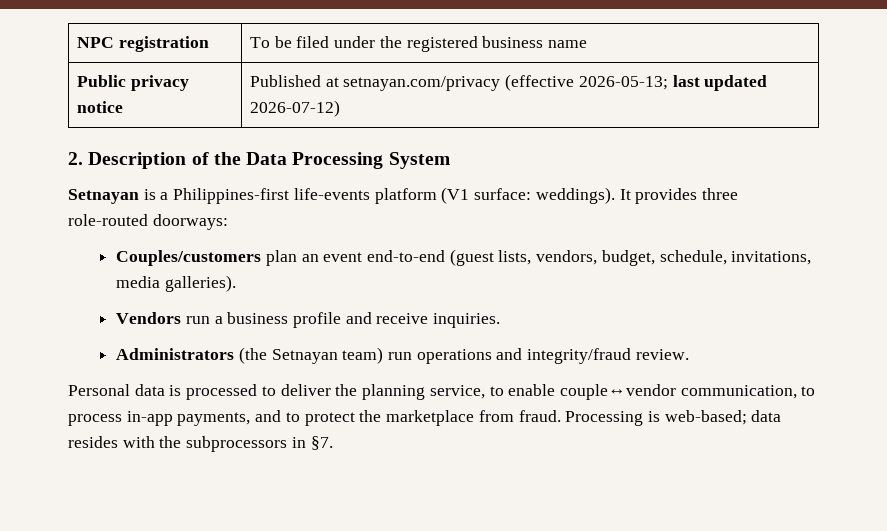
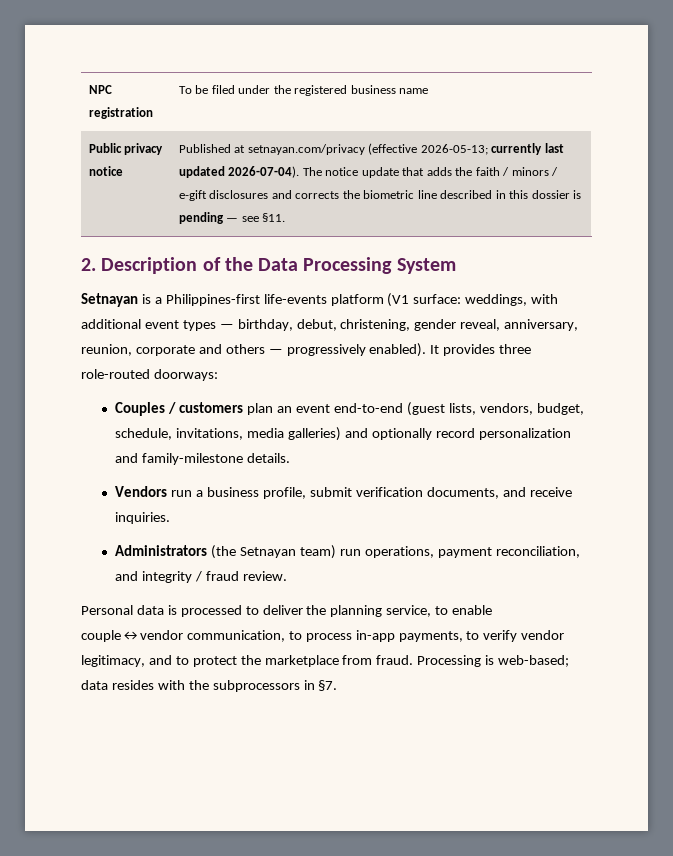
- Public privacy notice | Published at setnayan.com/privacy (effective 2026-05-13; last updated 2026-07-12)
+ Public privacy notice | Published at setnayan.com/privacy (effective 2026-05-13; currently last updated 2026-07-04). The notice update that adds the faith / minors / e-gift disclosures and corrects the biometric line described in this dossier is pending — see §11.
- Setnayan is a Philippines-first life-events platform (V1 surface: weddings).
+ Setnayan is a Philippines-first life-events platform (V1 surface: weddings, with additional event types — birthday, debut, christening, gender reveal, anniversary, reunion, corporate and others — progressively enabled).
- Couples/customers plan an event end-to-end (guest lists, vendors, budget, schedule, invitations, media galleries).
+ Couples / customers plan an event end-to-end (guest lists, vendors, budget, schedule, invitations, media galleries) and optionally record personalization and family-milestone details.
- Vendors run a business profile and receive inquiries.
+ Vendors run a business profile, submit verification documents, and receive inquiries.
- Administrators (the Setnayan team) run operations and integrity/fraud review.
+ Administrators (the Setnayan team) run operations, payment reconciliation, and integrity / fraud review.
- Personal data is processed to deliver the planning service, to enable couple↔vendor communication, to process in-app payments, and to protect the marketplace from fraud.
+ Personal data is processed to deliver the planning service, to enable couple↔vendor communication, to process in-app payments, to verify vendor legitimacy, and to protect the marketplace from fraud.

